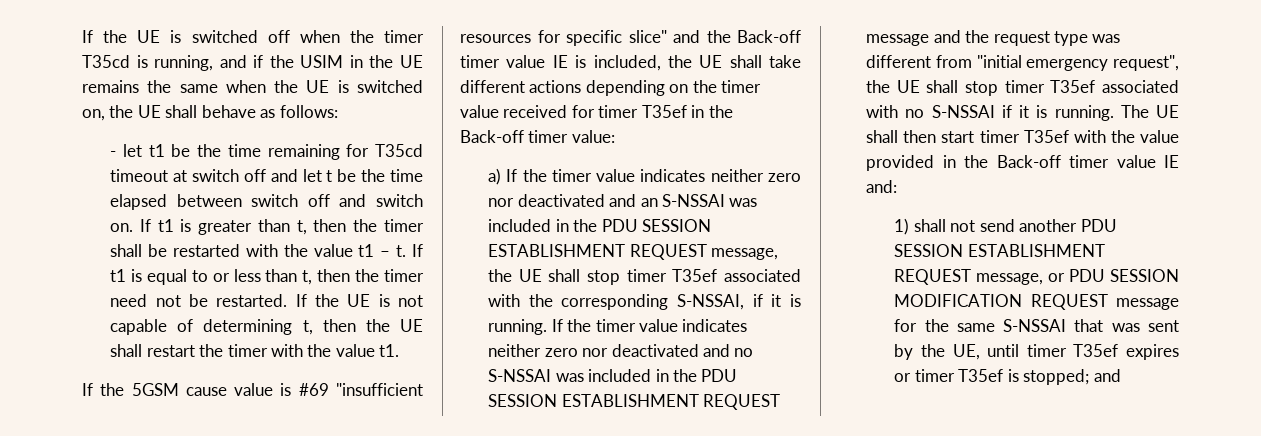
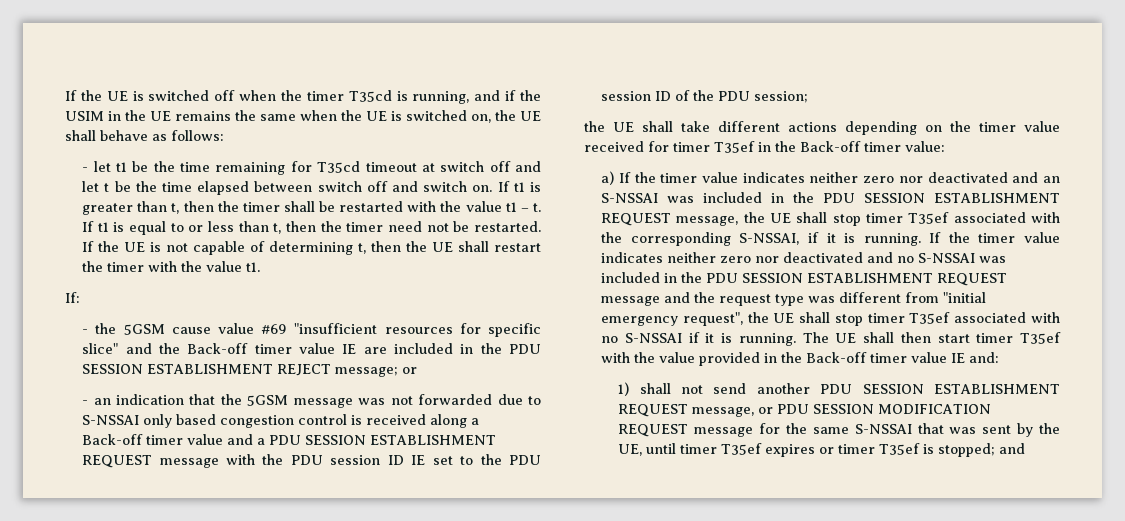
- If the 5GSM cause value is #69 "insufficient resources for specific slice" and the Back-off timer value IE is included, the UE shall take different actions depending on the timer value received for timer T35ef in the Back-off timer value:
+ If:
+ - the 5GSM cause value #69 "insufficient resources for specific slice" and the Back-off timer value IE are included in the PDU SESSION ESTABLISHMENT REJECT message; or
+ - an indication that the 5GSM message was not forwarded due to S-NSSAI only based congestion control is received along a Back-off timer value and a PDU SESSION ESTABLISHMENT REQUEST message with the PDU session ID IE set to the PDU session ID of the PDU session;
+ the UE shall take different actions depending on the timer value received for timer T35ef in the Back-off timer value:

